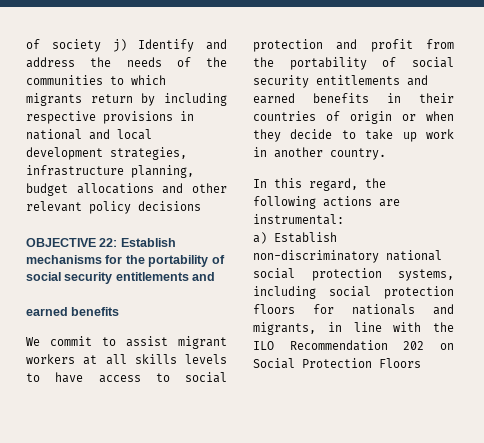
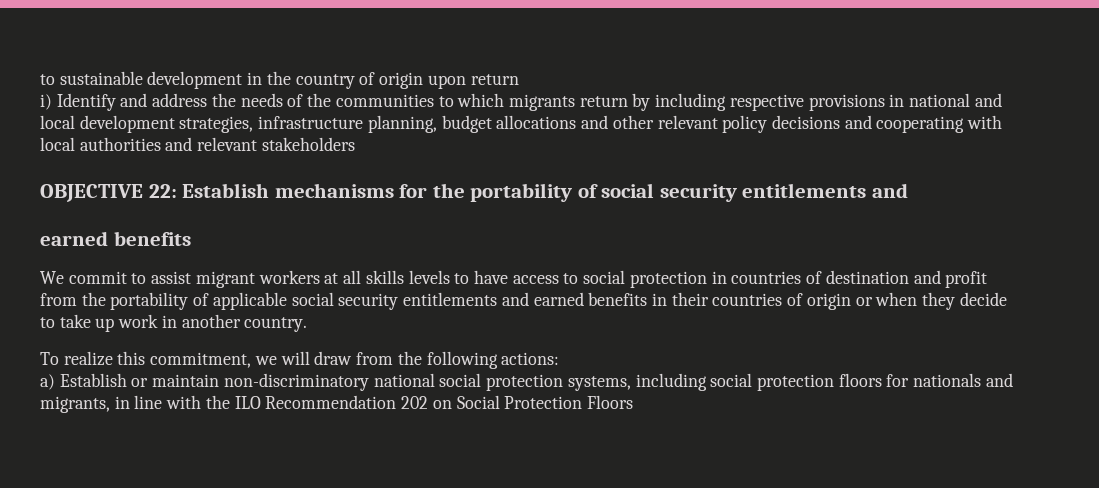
- of society j) Identify and address the needs of the communities to which migrants return by including respective provisions in national and local development strategies, infrastructure planning, budget allocations and other relevant policy decisions
+ to sustainable development in the country of origin upon return
+ i) Identify and address the needs of the communities to which migrants return by including respective provisions in national and local development strategies, infrastructure planning, budget allocations and other relevant policy decisions and cooperating with local authorities and relevant stakeholders
- We commit to assist migrant workers at all skills levels to have access to social protection and profit from the portability of social security entitlements and earned benefits in their countries of origin or when they decide to take up work in another country.
+ We commit to assist migrant workers at all skills levels to have access to social protection in countries of destination and profit from the portability of applicable social security entitlements and earned benefits in their countries of origin or when they decide to take up work in another country.
- In this regard, the following actions are instrumental:
+ To realize this commitment, we will draw from the following actions:
- a) Establish non-discriminatory national social protection systems, including social protection floors for nationals and migrants, in line with the ILO Recommendation 202 on Social Protection Floors
+ a) Establish or maintain non-discriminatory national social protection systems, including social protection floors for nationals and migrants, in line with the ILO Recommendation 202 on Social Protection Floors

